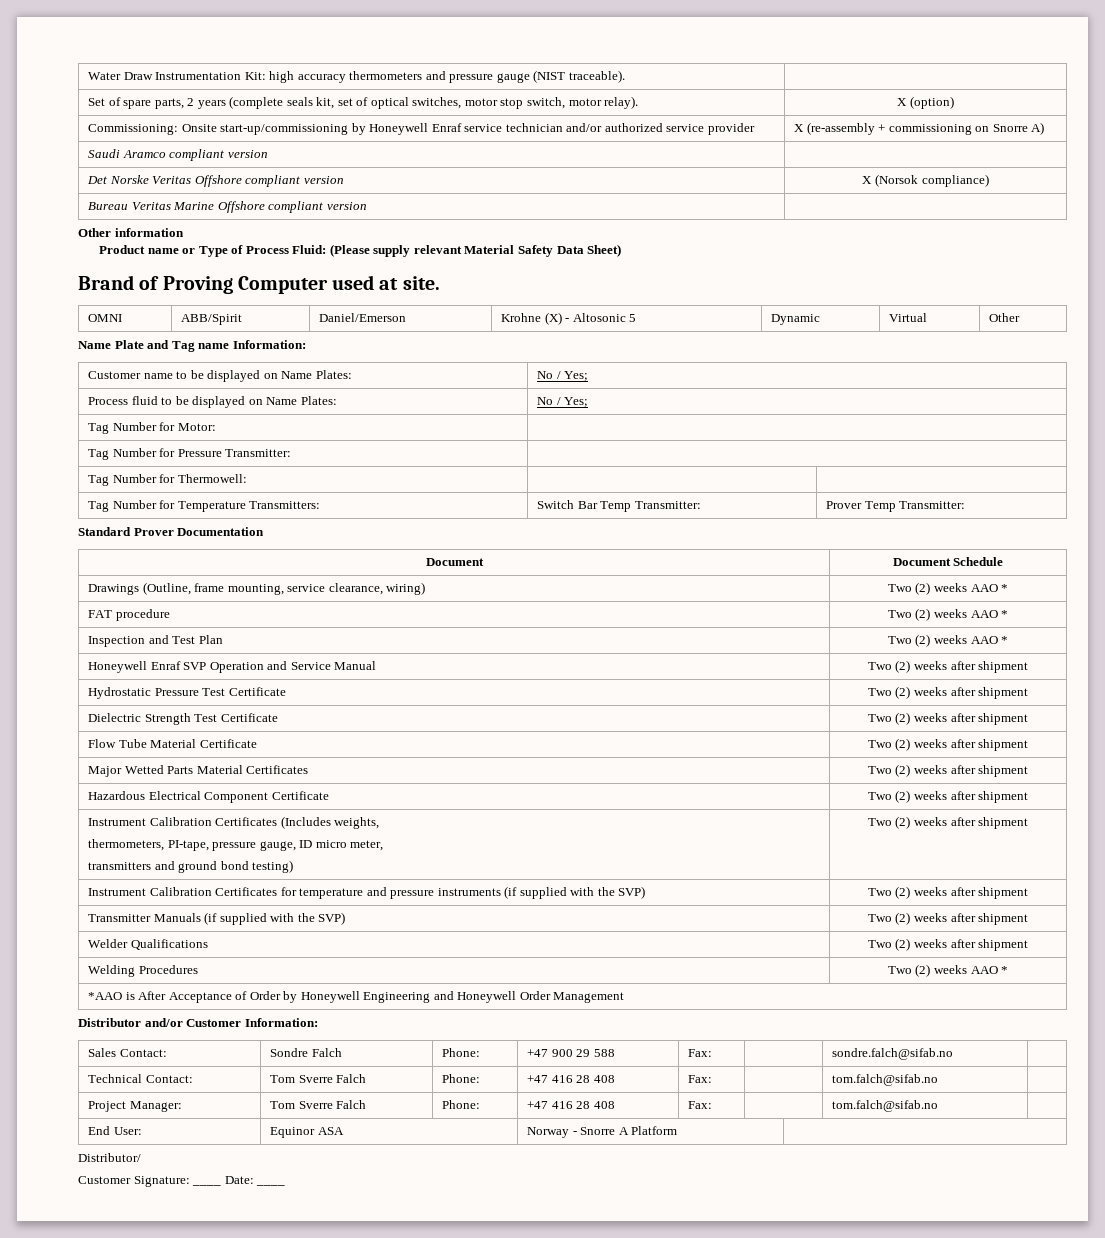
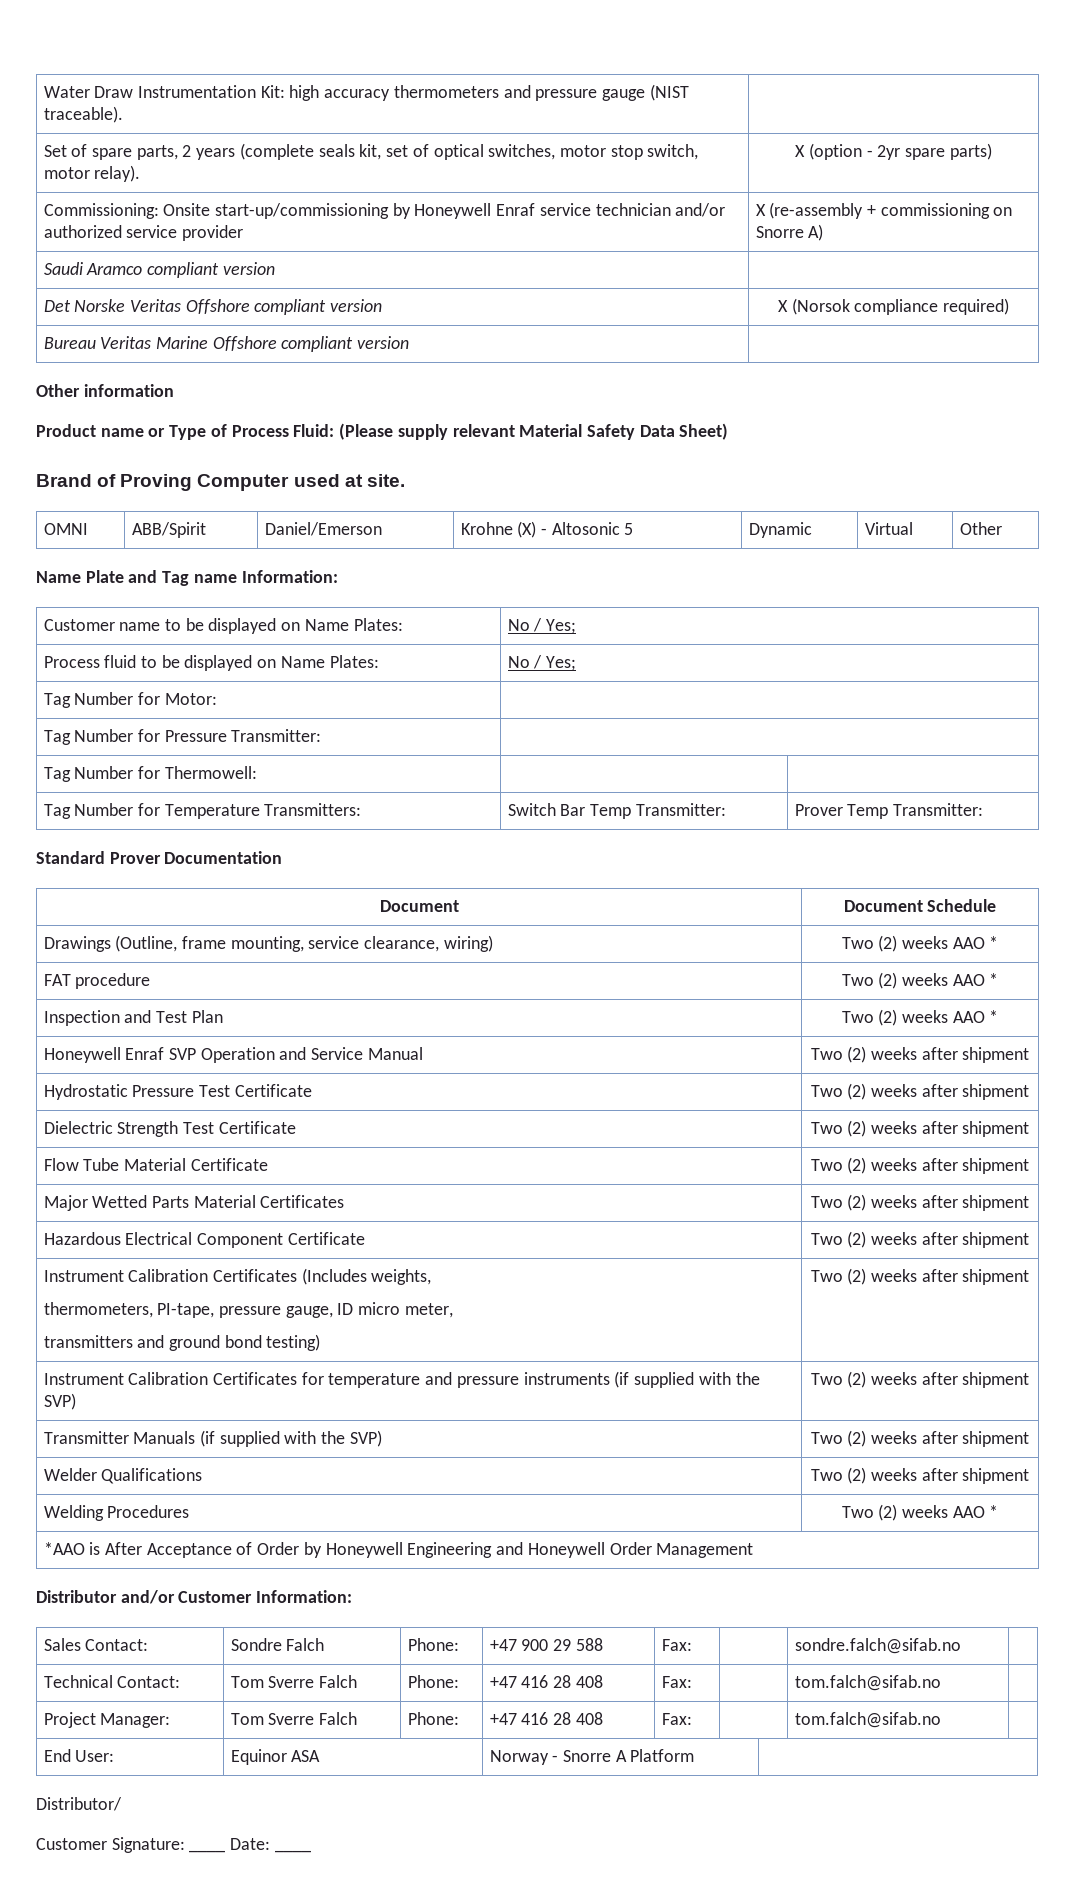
- Set of spare parts, 2 years (complete seals kit, set of optical switches, motor stop switch, motor relay). | X (option)
+ Set of spare parts, 2 years (complete seals kit, set of optical switches, motor stop switch, motor relay). | X (option - 2yr spare parts)
- Det Norske Veritas Offshore compliant version | X (Norsok compliance)
+ Det Norske Veritas Offshore compliant version | X (Norsok compliance required)

